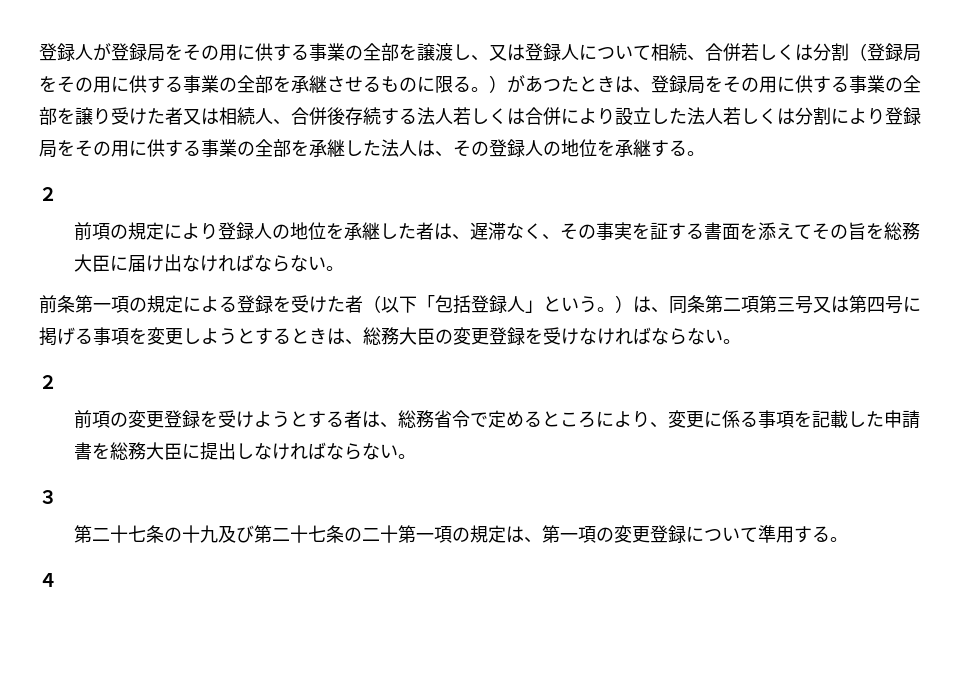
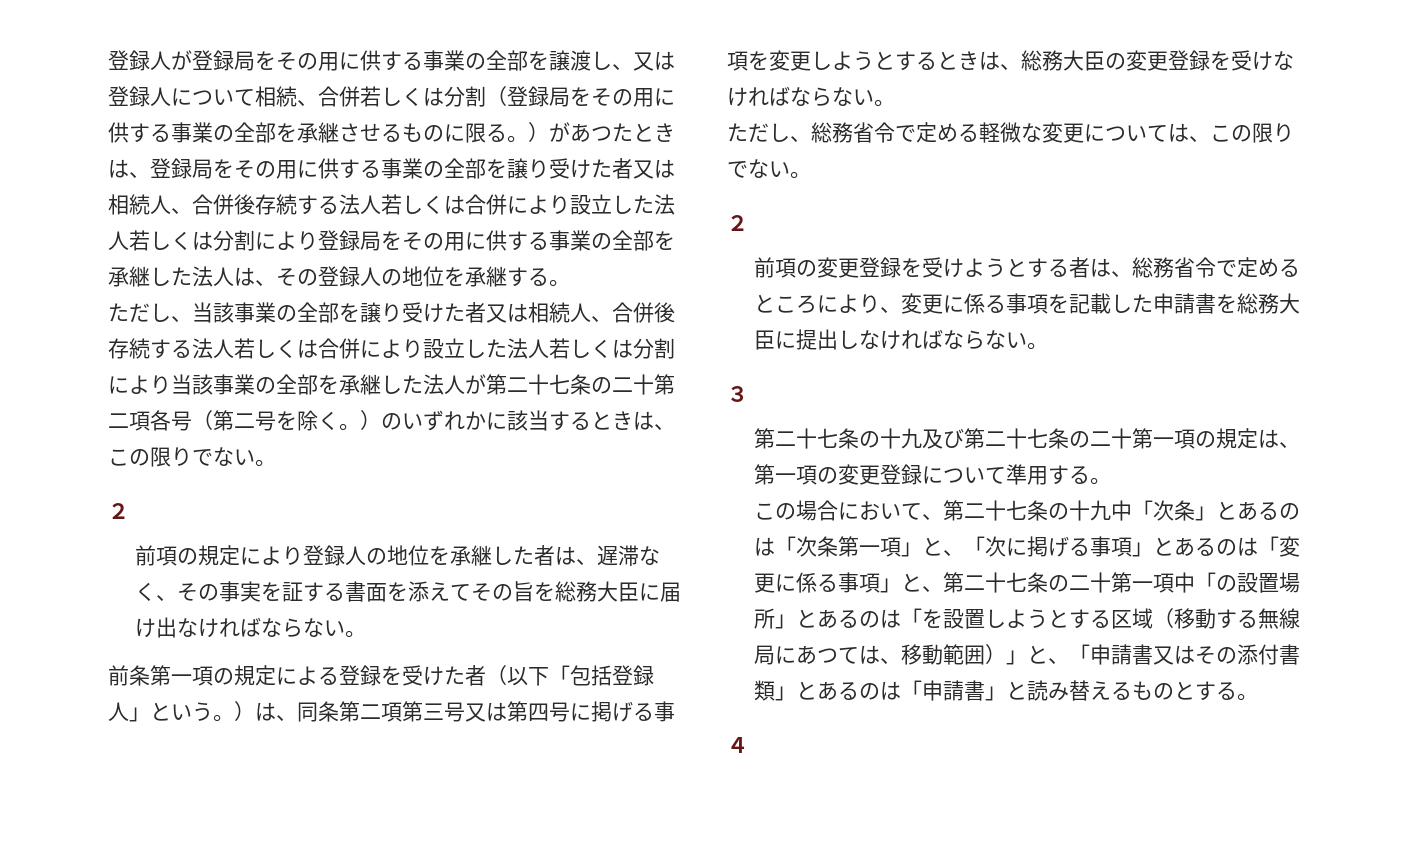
+ ただし、当該事業の全部を譲り受けた者又は相続人、合併後存続する法人若しくは合併により設立した法人若しくは分割により当該事業の全部を承継した法人が第二十七条の二十第二項各号（第二号を除く。）のいずれかに該当するときは、この限りでない。
+ ただし、総務省令で定める軽微な変更については、この限りでない。
+ この場合において、第二十七条の十九中「次条」とあるのは「次条第一項」と、「次に掲げる事項」とあるのは「変更に係る事項」と、第二十七条の二十第一項中「の設置場所」とあるのは「を設置しようとする区域（移動する無線局にあつては、移動範囲）」と、「申請書又はその添付書類」とあるのは「申請書」と読み替えるものとする。

